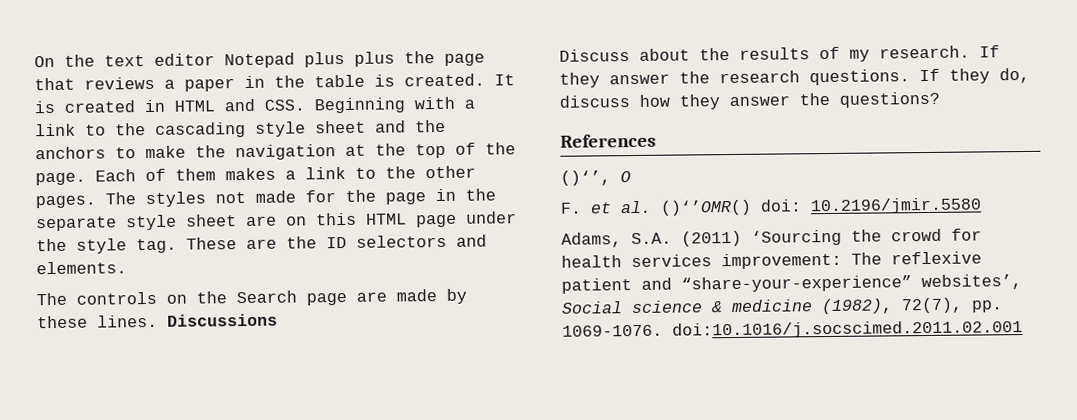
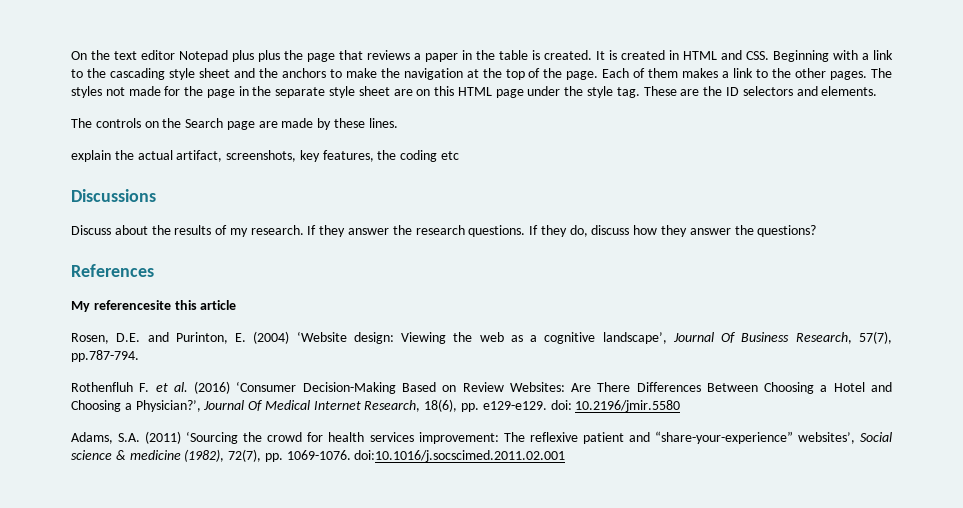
- The controls on the Search page are made by these lines. Discussions
+ The controls on the Search page are made by these lines.
+ explain the actual artifact, screenshots, key features, the coding etc
+ Discussions
- ()‘’, O
- F. et al. ()‘’OMR() doi: 10.2196/jmir.5580
+ My referencesite this article
+ Rosen, D.E. and Purinton, E. (2004) ‘Website design: Viewing the web as a cognitive landscape’, Journal Of Business Research, 57(7), pp.787-794.
+ Rothenfluh F. et al. (2016) ‘Consumer Decision-Making Based on Review Websites: Are There Differences Between Choosing a Hotel and Choosing a Physician?’, Journal Of Medical Internet Research, 18(6), pp. e129-e129. doi: 10.2196/jmir.5580

